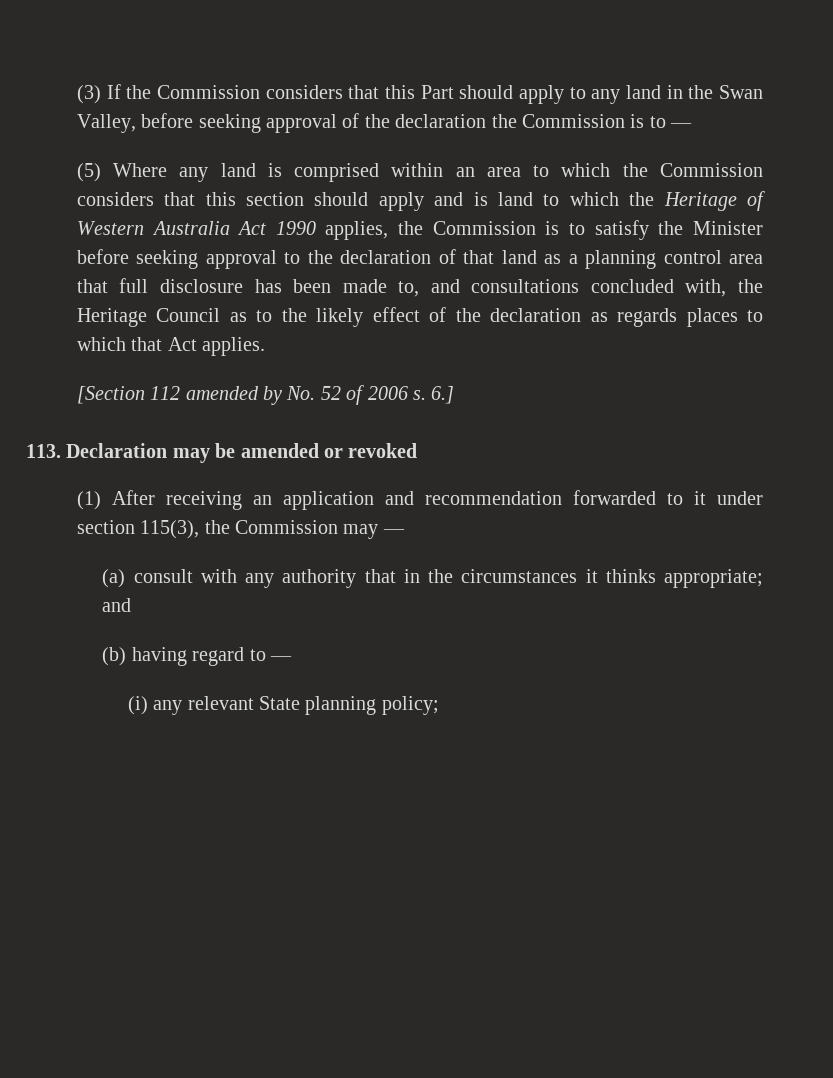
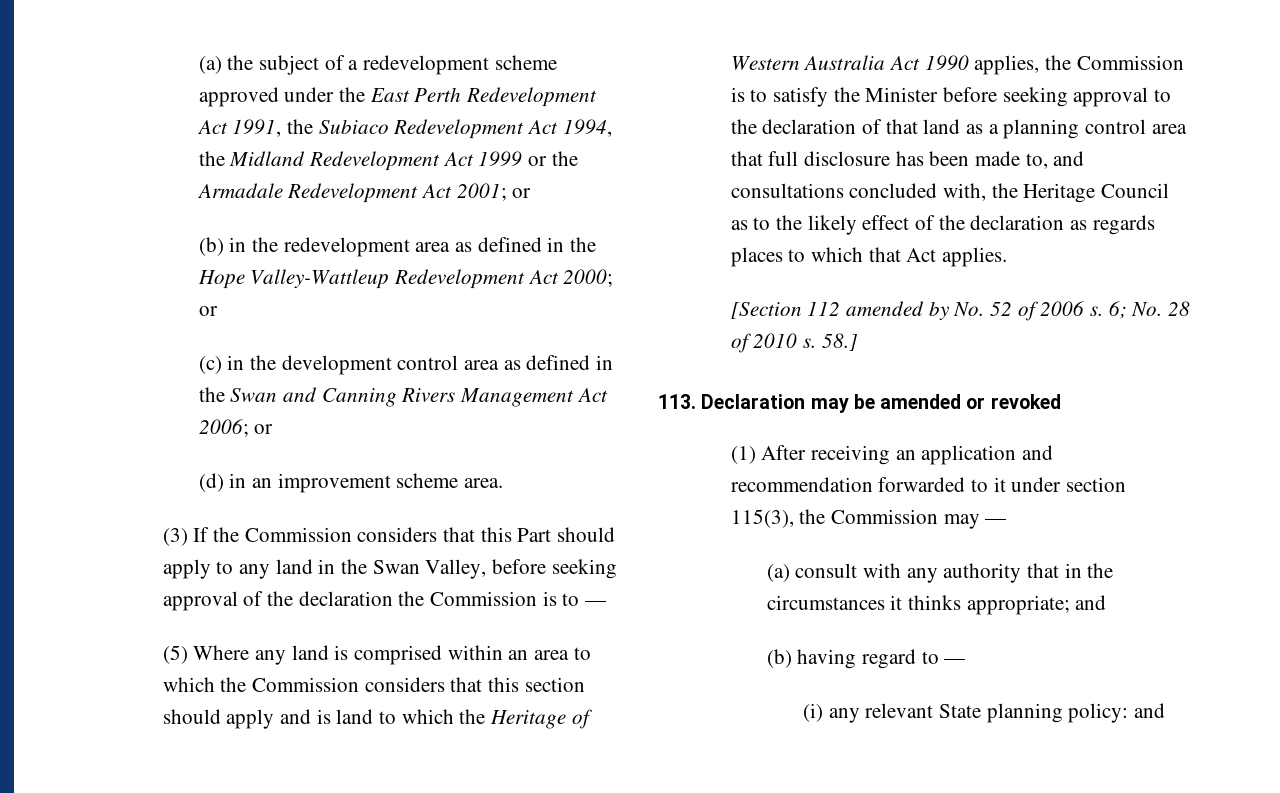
+ (a) the subject of a redevelopment scheme approved under the East Perth Redevelopment Act 1991, the Subiaco Redevelopment Act 1994, the Midland Redevelopment Act 1999 or the Armadale Redevelopment Act 2001; or
+ (b) in the redevelopment area as defined in the Hope Valley-Wattleup Redevelopment Act 2000; or
+ (c) in the development control area as defined in the Swan and Canning Rivers Management Act 2006; or
+ (d) in an improvement scheme area.
- 6.]
+ 6; No. 28 of 2010 s. 58.]
- (i) any relevant State planning policy;
+ (i) any relevant State planning policy: and

